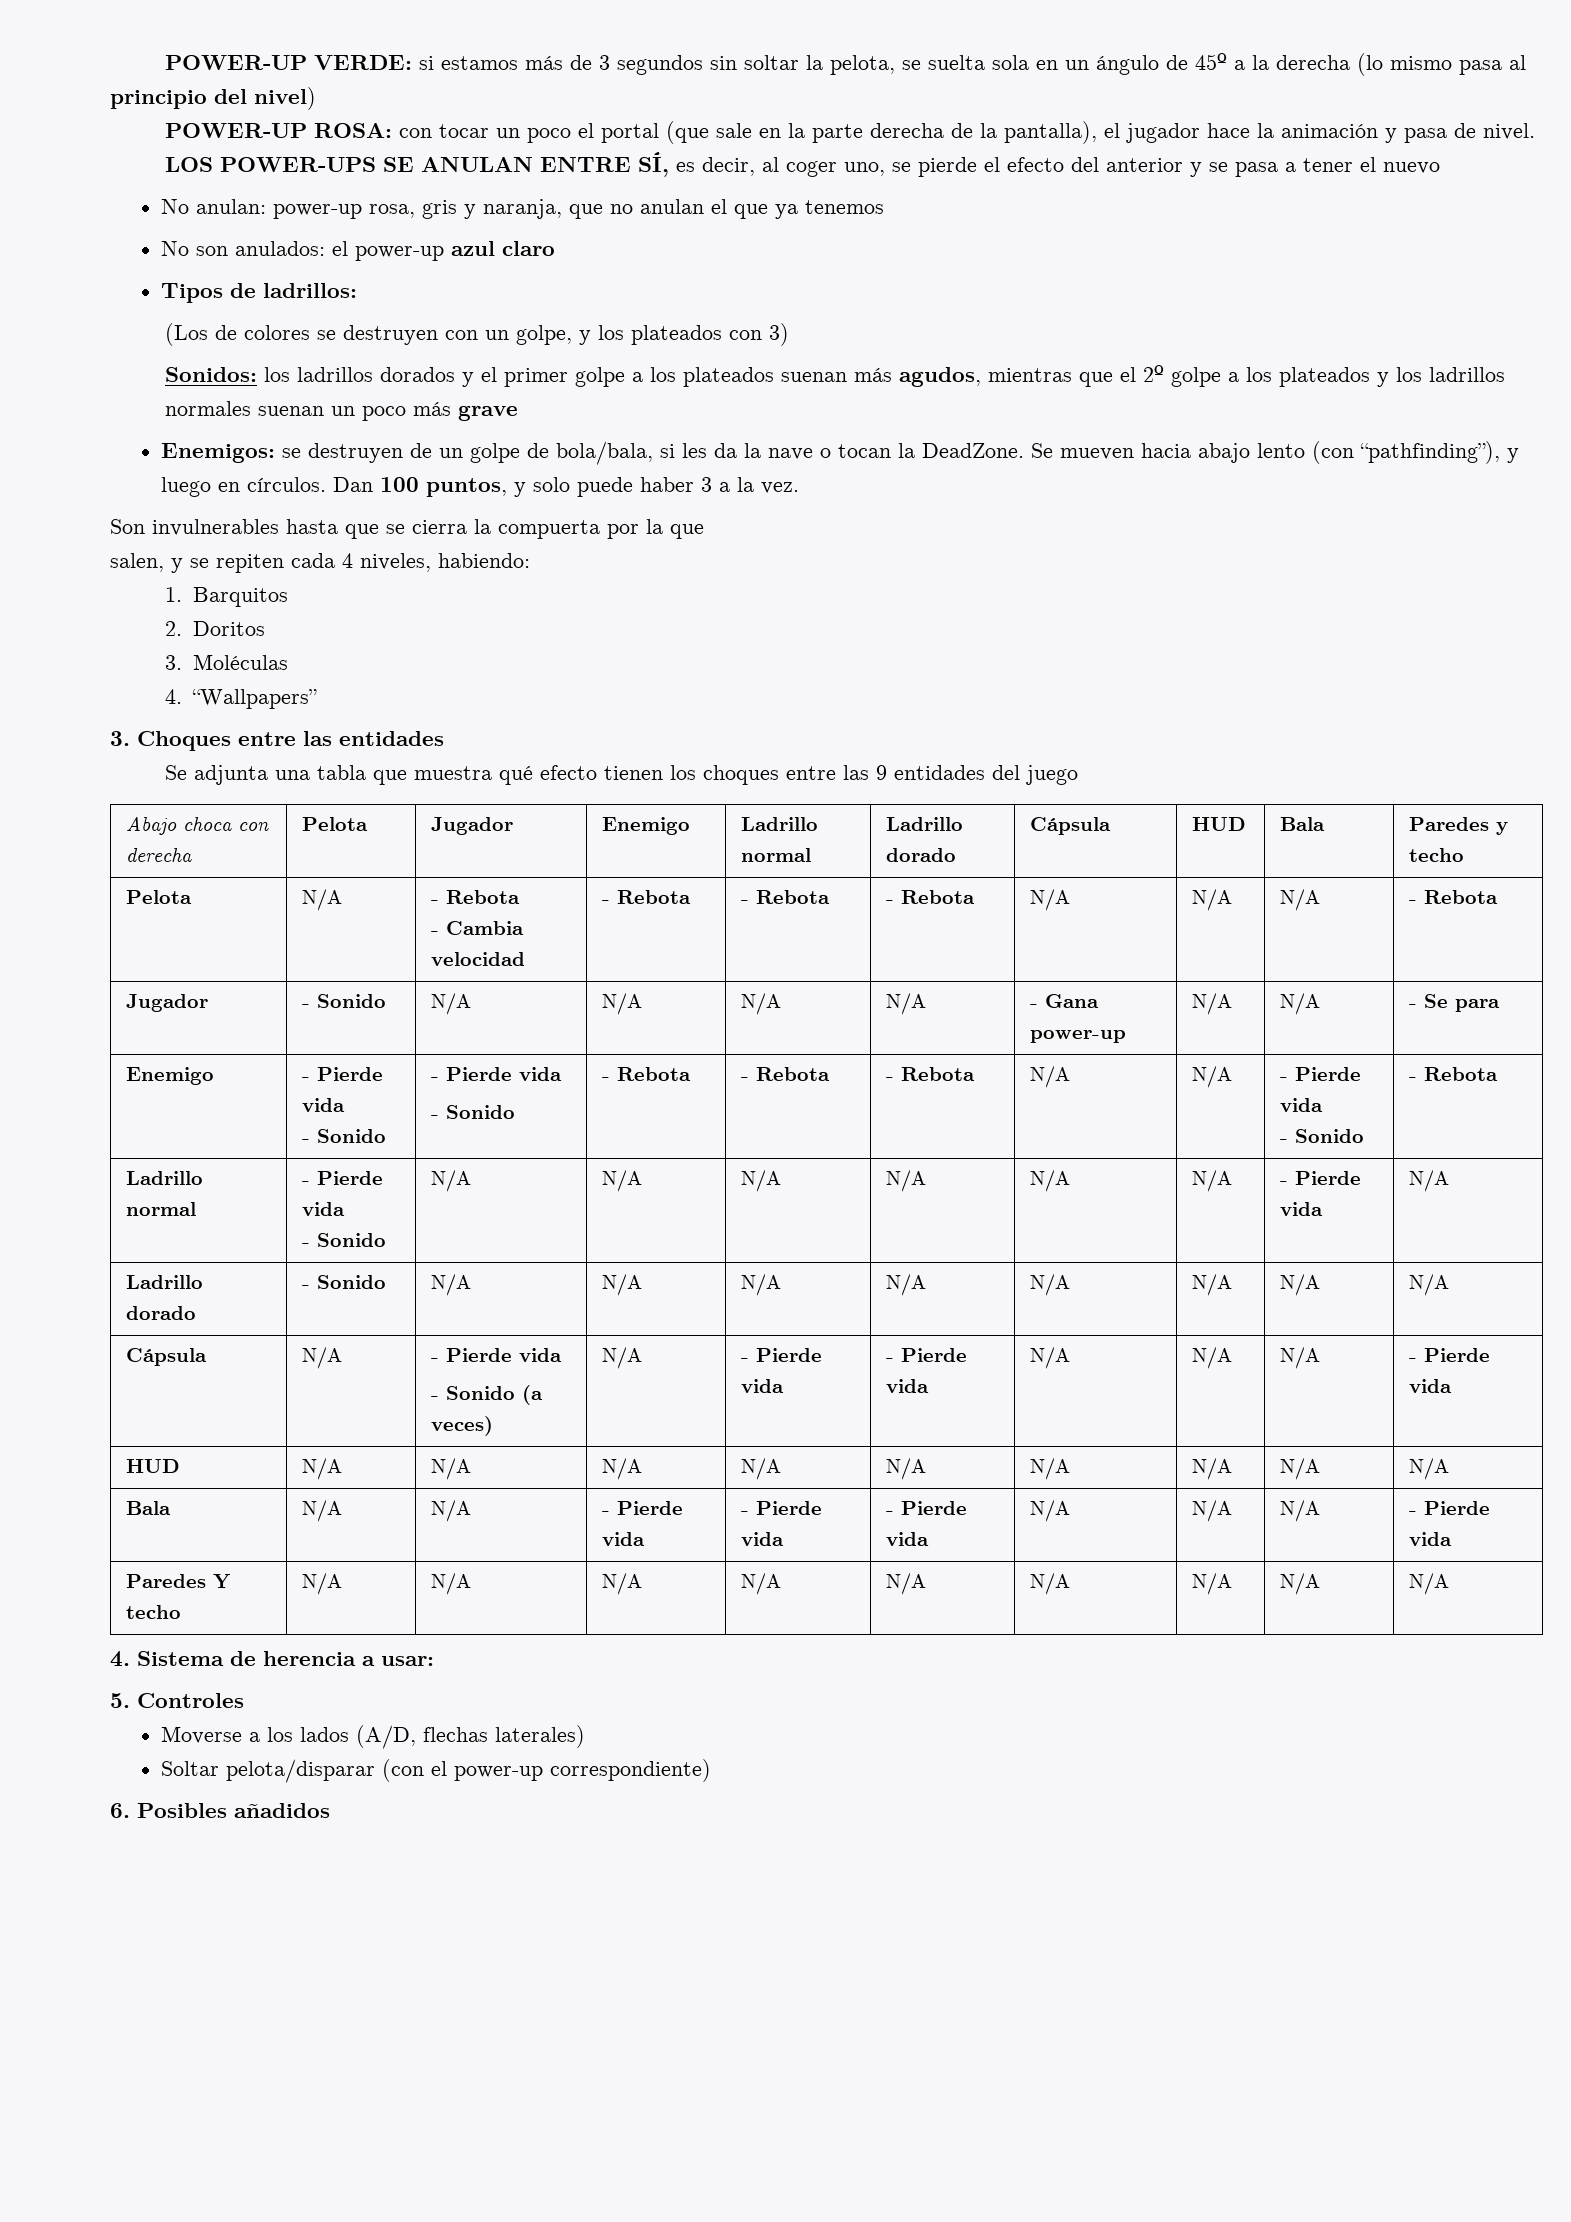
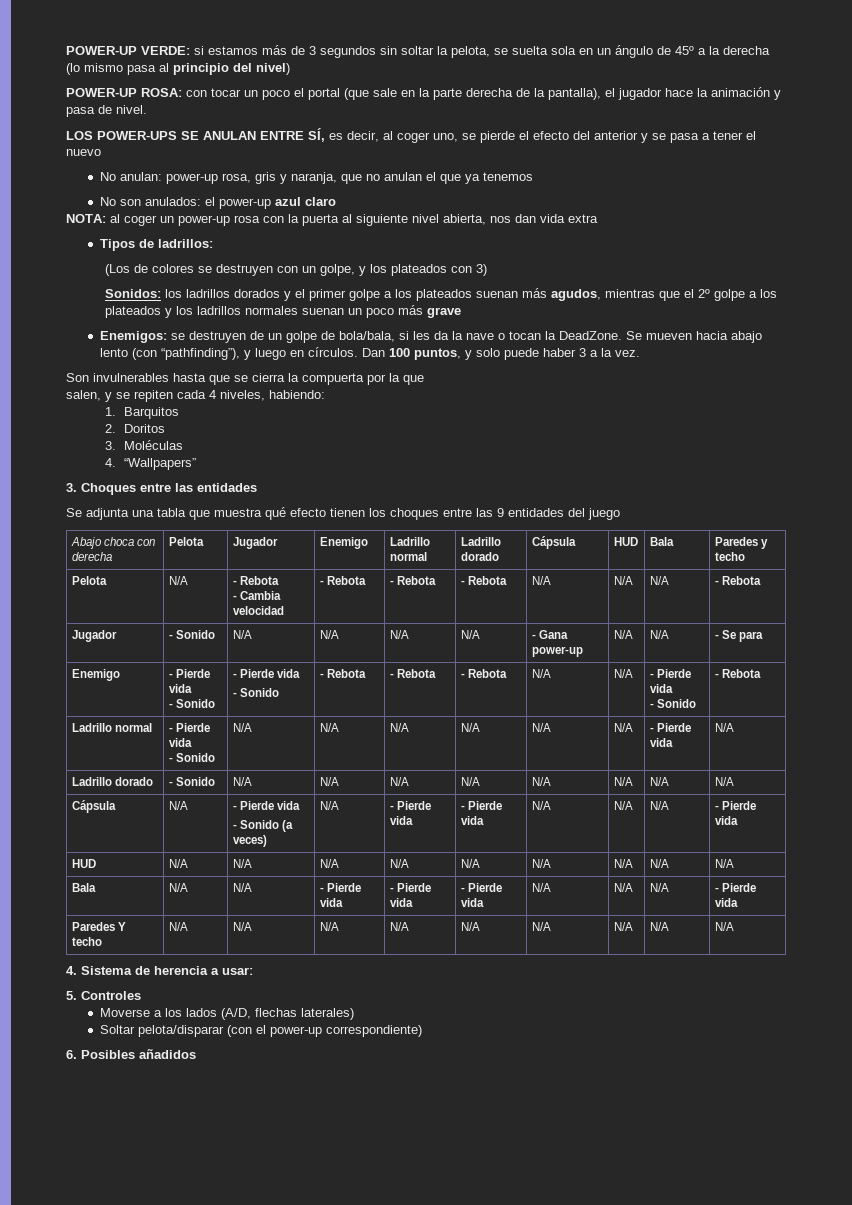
+ NOTA: al coger un power-up rosa con la puerta al siguiente nivel abierta, nos dan vida extra

